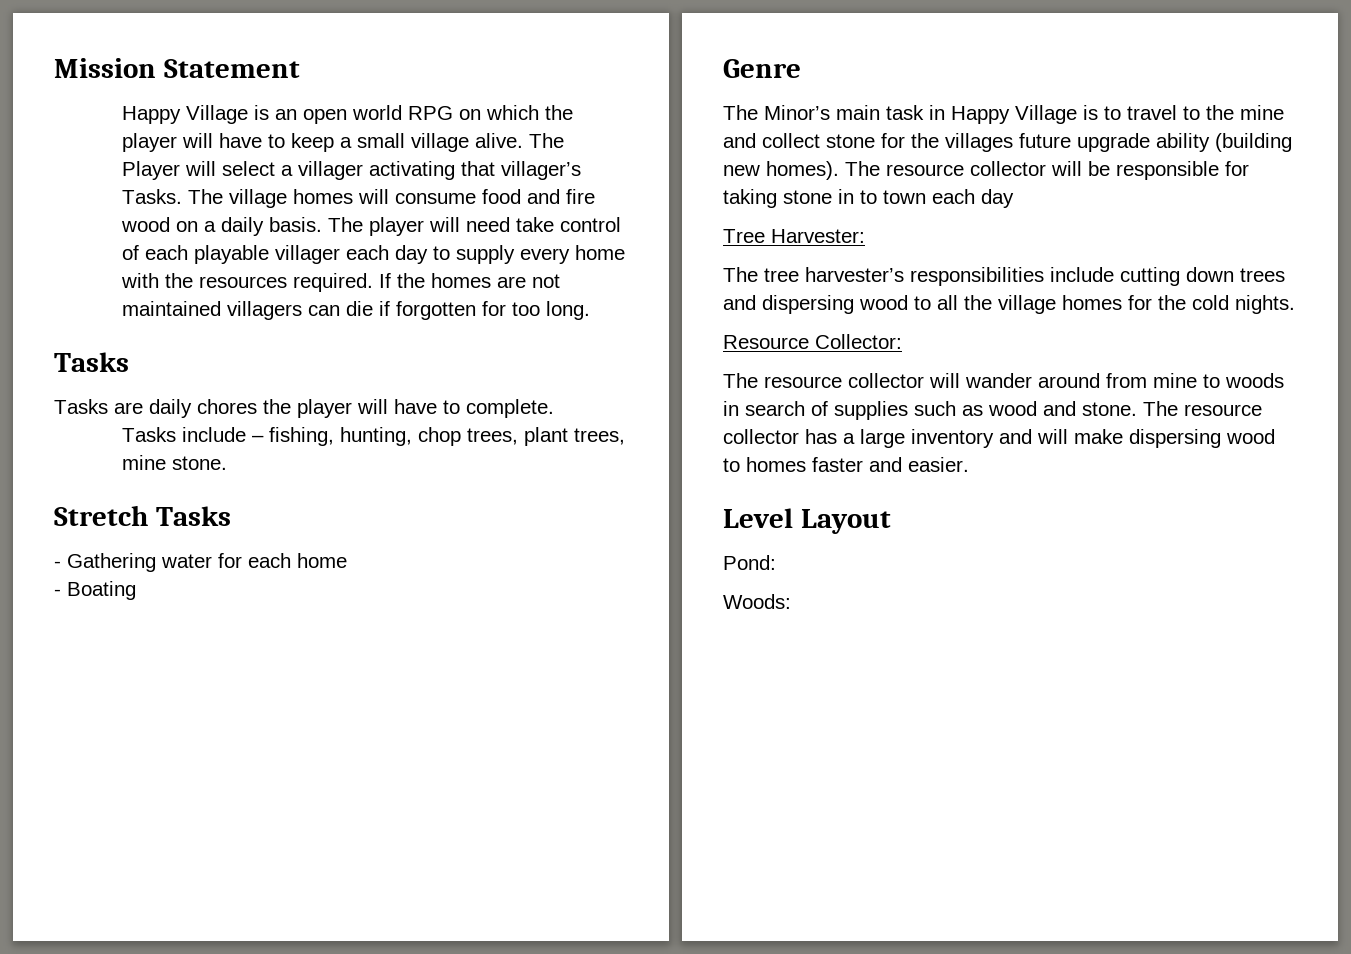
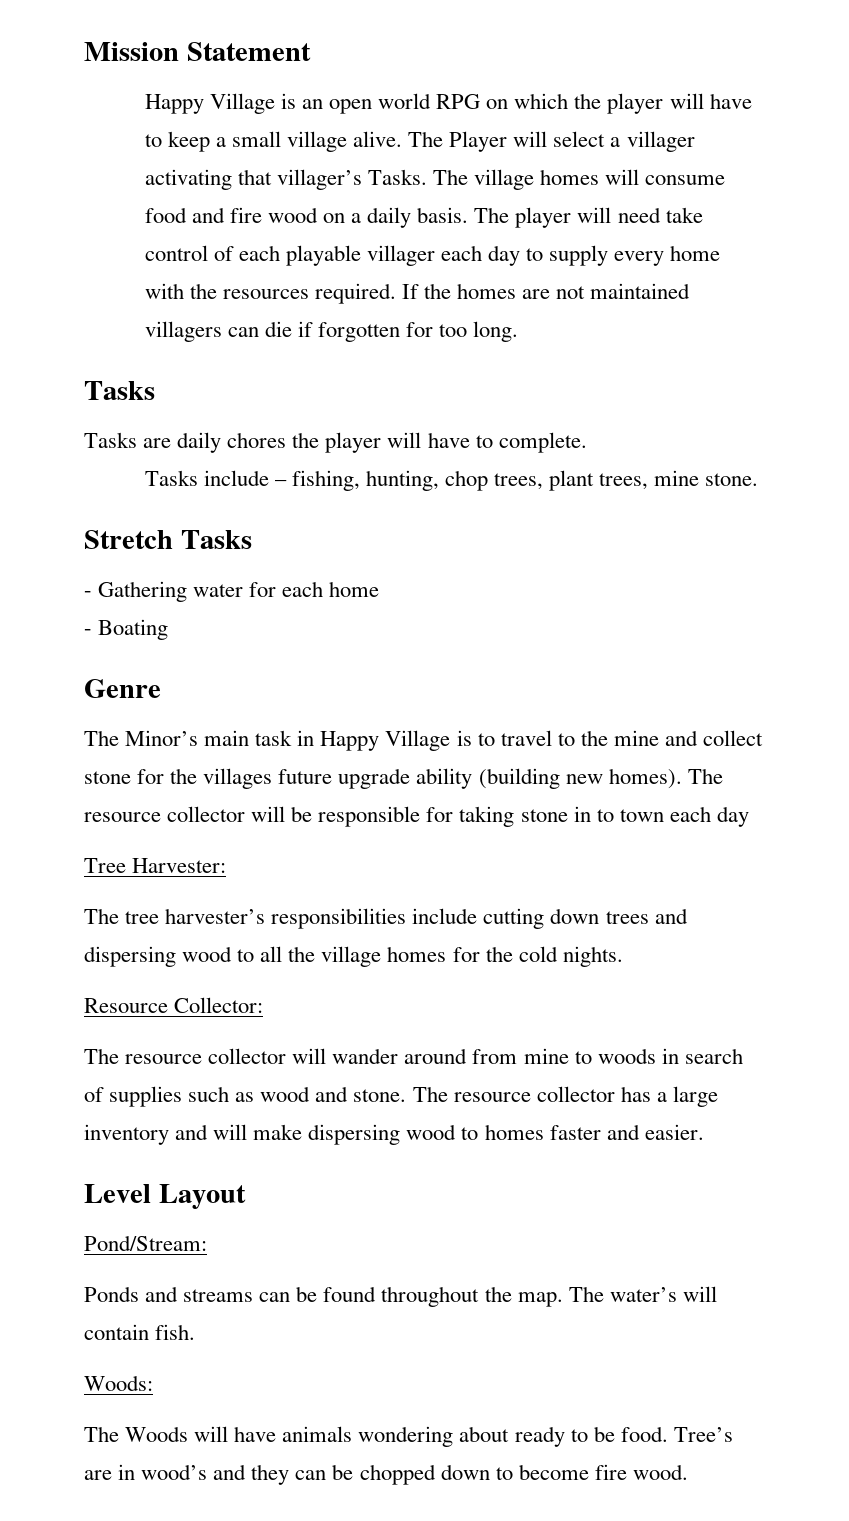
- Pond:
+ Pond/Stream:
+ Ponds and streams can be found throughout the map. The water’s will contain fish.
  Woods:
+ The Woods will have animals wondering about ready to be food. Tree’s are in wood’s and they can be chopped down to become fire wood.

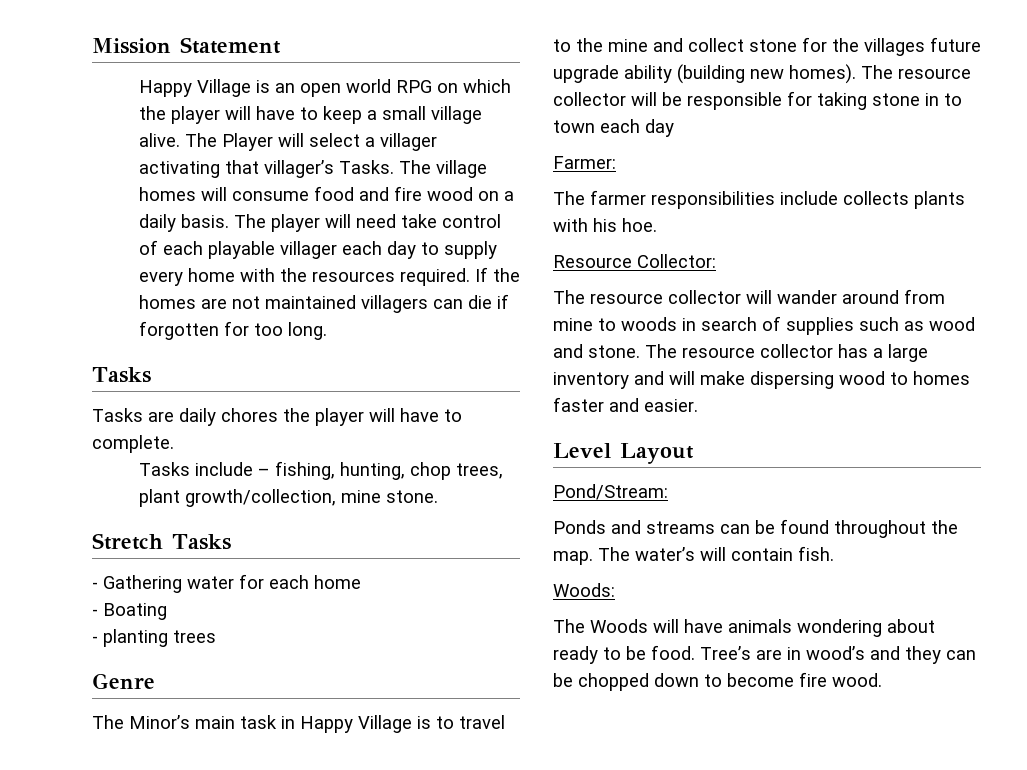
- Tasks include – fishing, hunting, chop trees, plant trees, mine stone.
+ Tasks include – fishing, hunting, chop trees, plant growth/collection, mine stone.
+ - planting trees
- Tree Harvester:
- The tree harvester’s responsibilities include cutting down trees and dispersing wood to all the village homes for the cold nights.
+ Farmer:
+ The farmer responsibilities include collects plants with his hoe.

